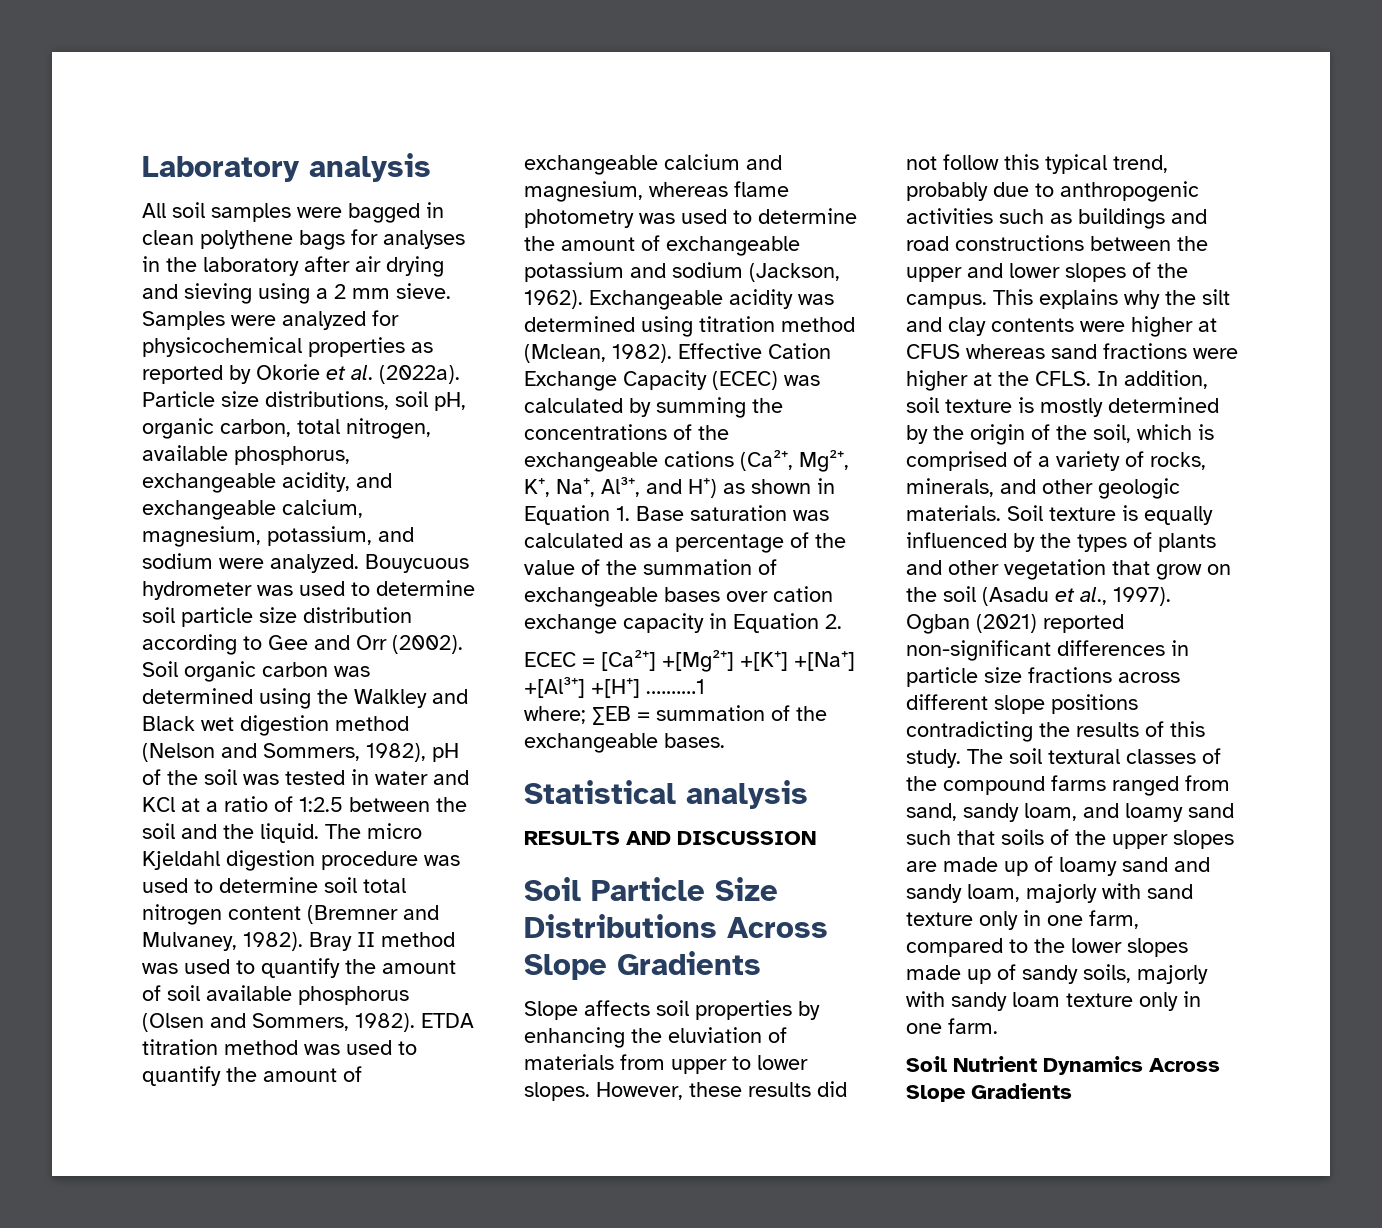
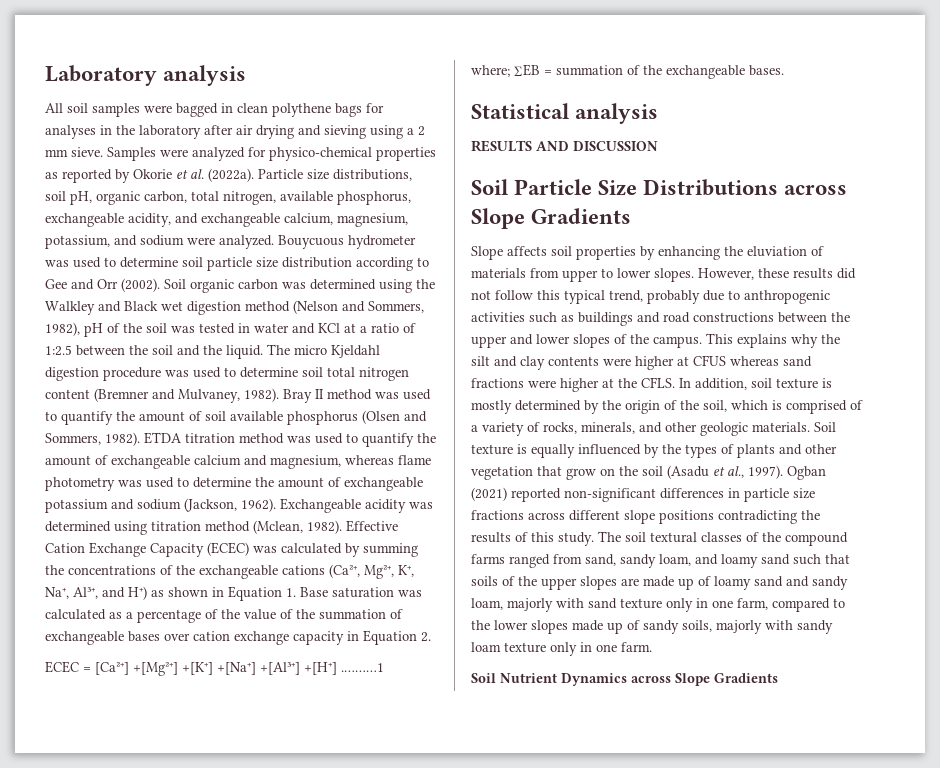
- Samples were analyzed for physicochemical properties as reported by Okorie et al. (2022a).
+ Samples were analyzed for physico-chemical properties as reported by Okorie et al. (2022a).
- Soil Particle Size Distributions Across Slope Gradients
+ Soil Particle Size Distributions across Slope Gradients
- Soil Nutrient Dynamics Across Slope Gradients
+ Soil Nutrient Dynamics across Slope Gradients

